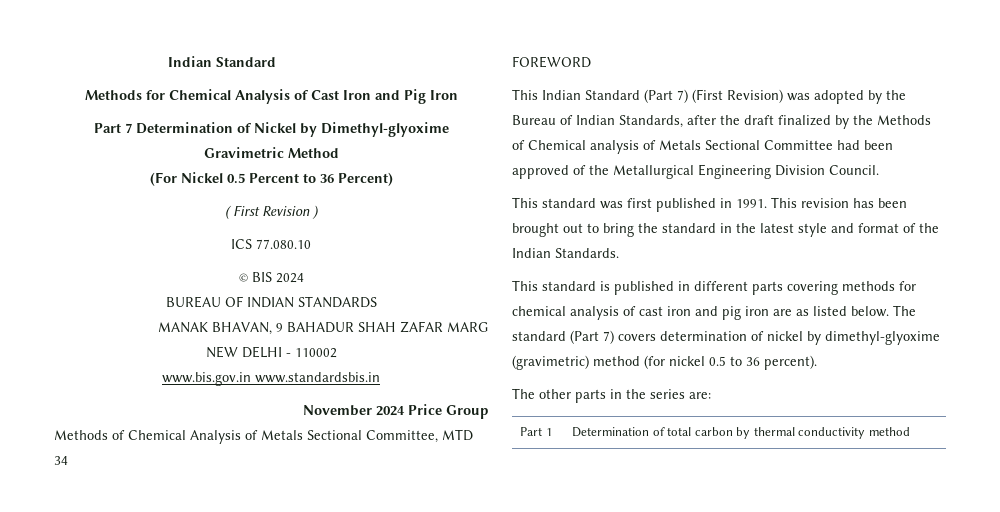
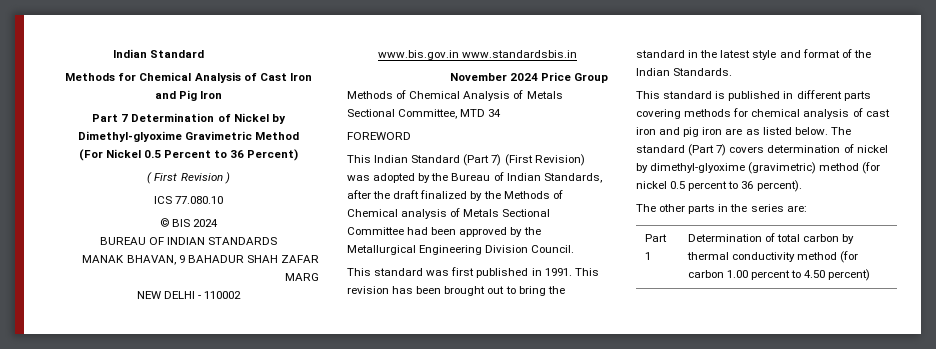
- This Indian Standard (Part 7) (First Revision) was adopted by the Bureau of Indian Standards, after the draft finalized by the Methods of Chemical analysis of Metals Sectional Committee had been approved of the Metallurgical Engineering Division Council.
+ This Indian Standard (Part 7) (First Revision) was adopted by the Bureau of Indian Standards, after the draft finalized by the Methods of Chemical analysis of Metals Sectional Committee had been approved by the Metallurgical Engineering Division Council.
- The standard (Part 7) covers determination of nickel by dimethyl-glyoxime (gravimetric) method (for nickel 0.5 to 36 percent).
+ The standard (Part 7) covers determination of nickel by dimethyl-glyoxime (gravimetric) method (for nickel 0.5 percent to 36 percent).
- Part 1 | Determination of total carbon by thermal conductivity method
+ Part 1 | Determination of total carbon by thermal conductivity method (for carbon 1.00 percent to 4.50 percent)

